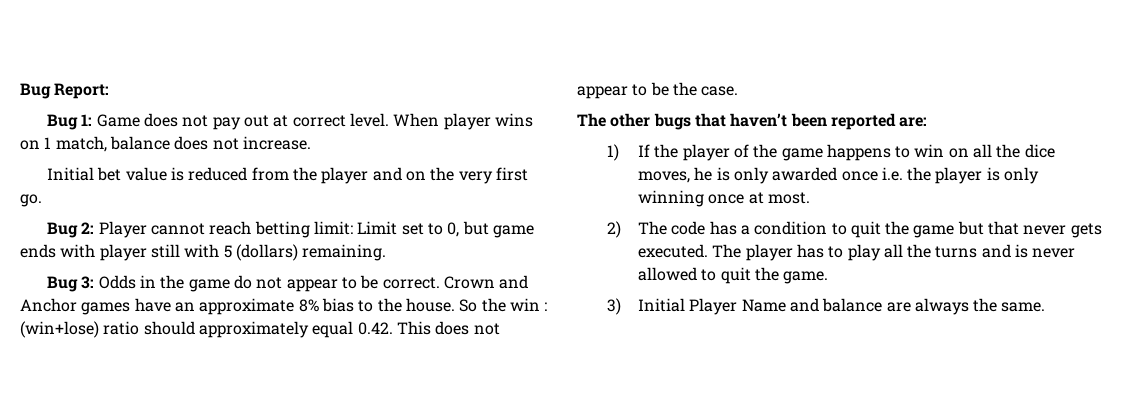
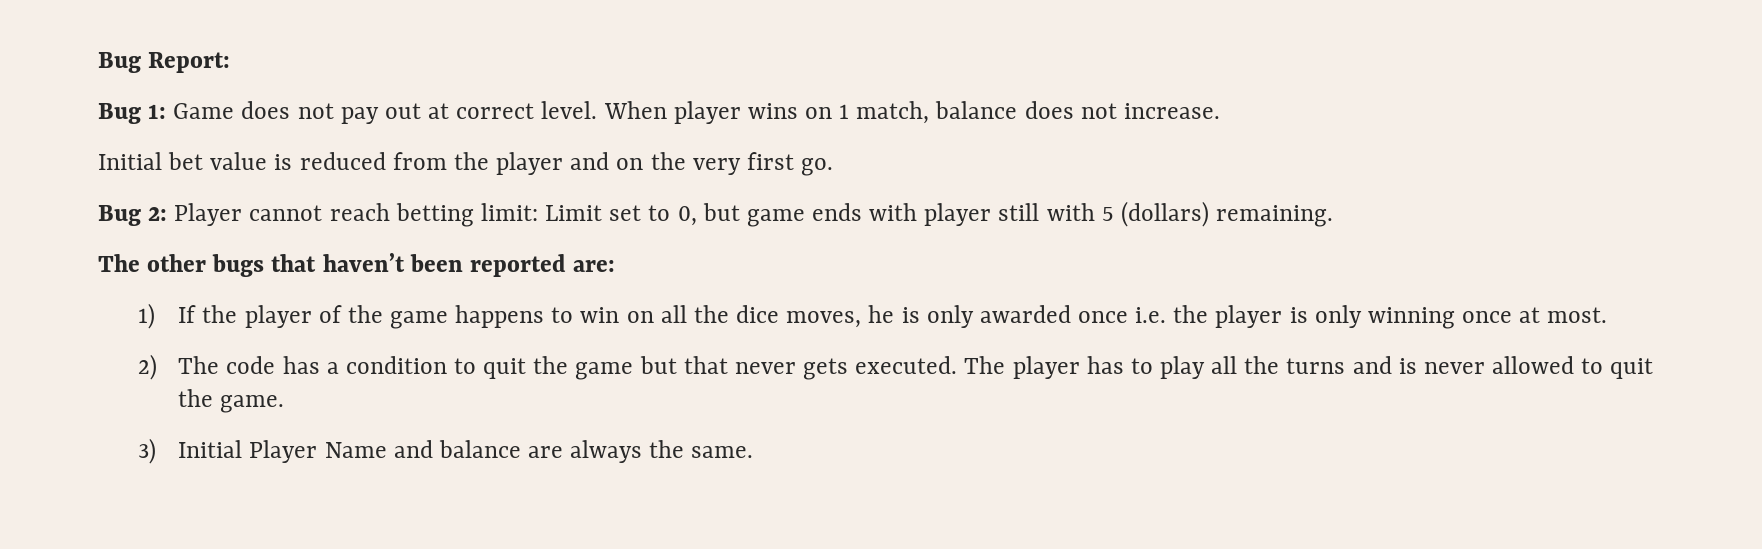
- Bug 3: Odds in the game do not appear to be correct. Crown and Anchor games have an approximate 8% bias to the house. So the win : (win+lose) ratio should approximately equal 0.42. This does not appear to be the case.

